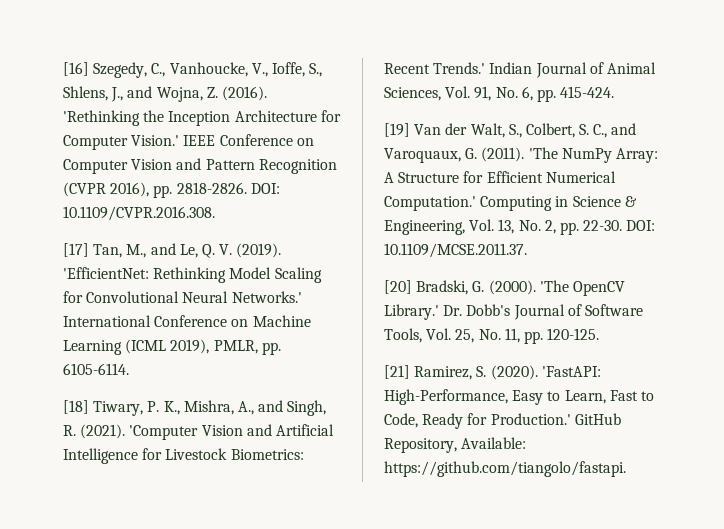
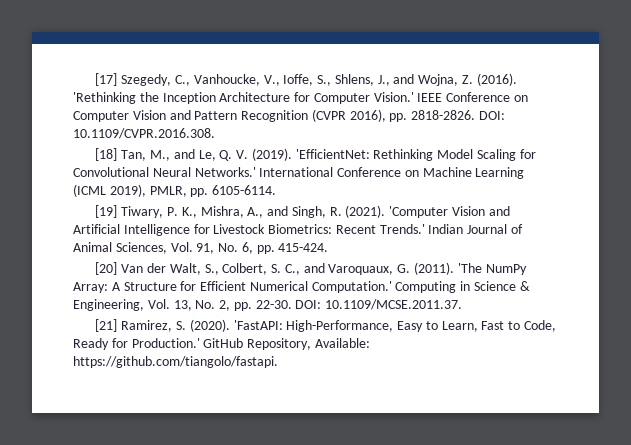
- [16] Szegedy, C., Vanhoucke, V., Ioffe, S., Shlens, J., and Wojna, Z. (2016).
+ [17] Szegedy, C., Vanhoucke, V., Ioffe, S., Shlens, J., and Wojna, Z. (2016).
- [17] Tan, M., and Le, Q. V. (2019).
+ [18] Tan, M., and Le, Q. V. (2019).
- [18] Tiwary, P. K., Mishra, A., and Singh, R. (2021).
+ [19] Tiwary, P. K., Mishra, A., and Singh, R. (2021).
- [19] Van der Walt, S., Colbert, S. C., and Varoquaux, G. (2011).
+ [20] Van der Walt, S., Colbert, S. C., and Varoquaux, G. (2011).
- [20] Bradski, G. (2000). 'The OpenCV Library.' Dr. Dobb's Journal of Software Tools, Vol. 25, No. 11, pp. 120-125.

